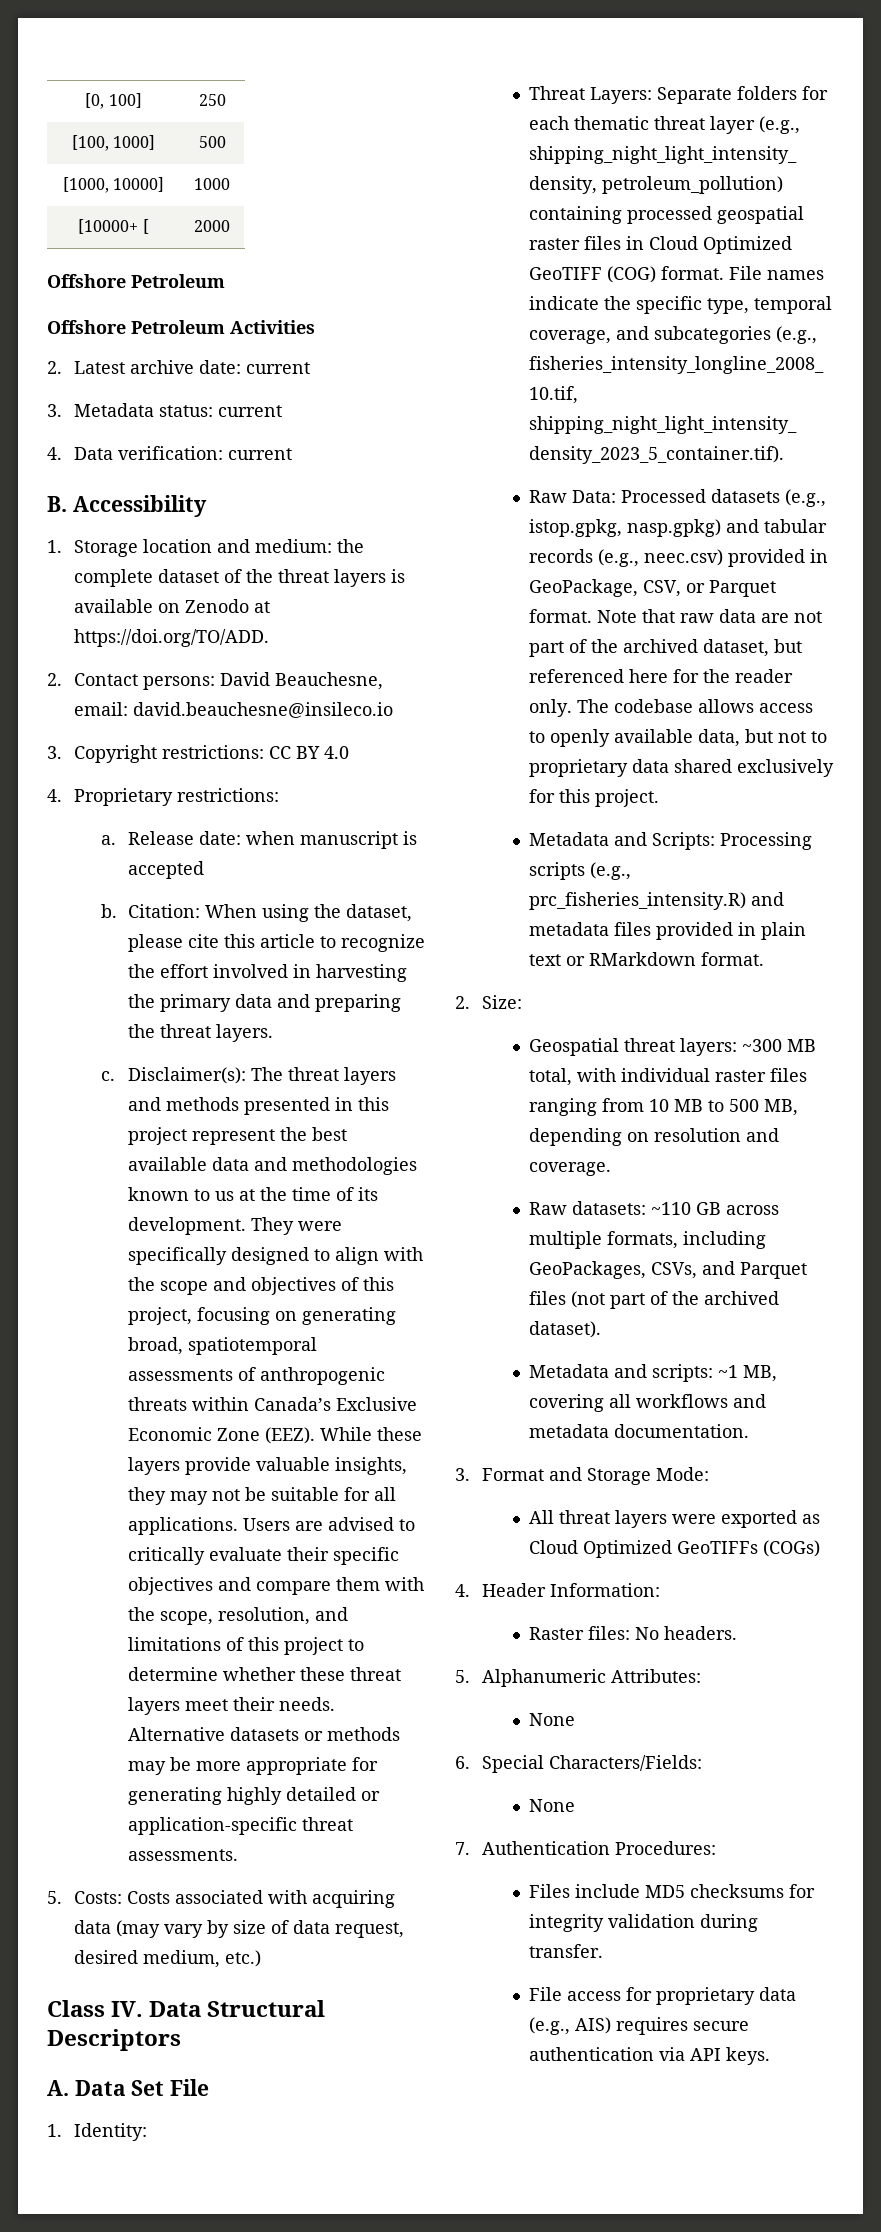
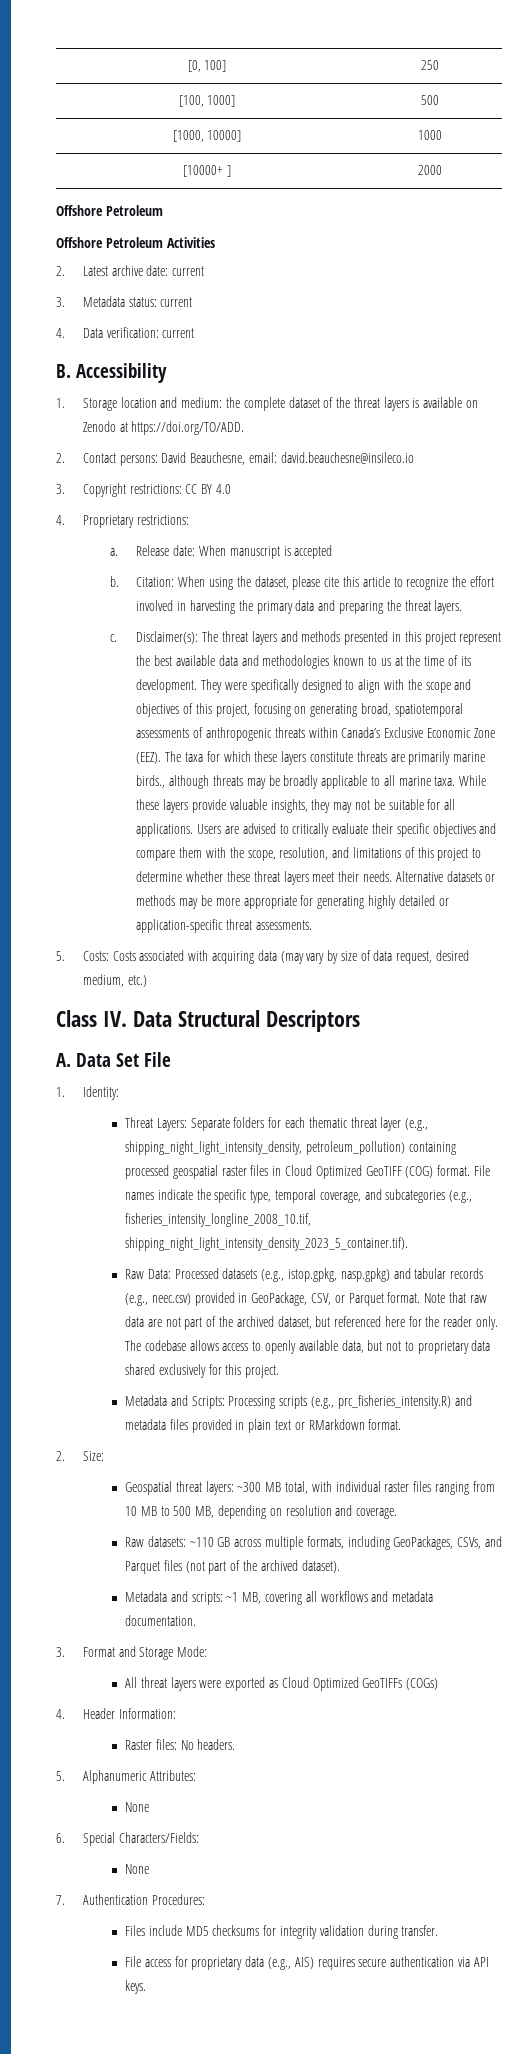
- [10000+ [ | 2000
+ [10000+ ] | 2000
- Release date: when manuscript is accepted
+ Release date: When manuscript is accepted
+ The taxa for which these layers constitute threats are primarily marine birds., although threats may be broadly applicable to all marine taxa.

